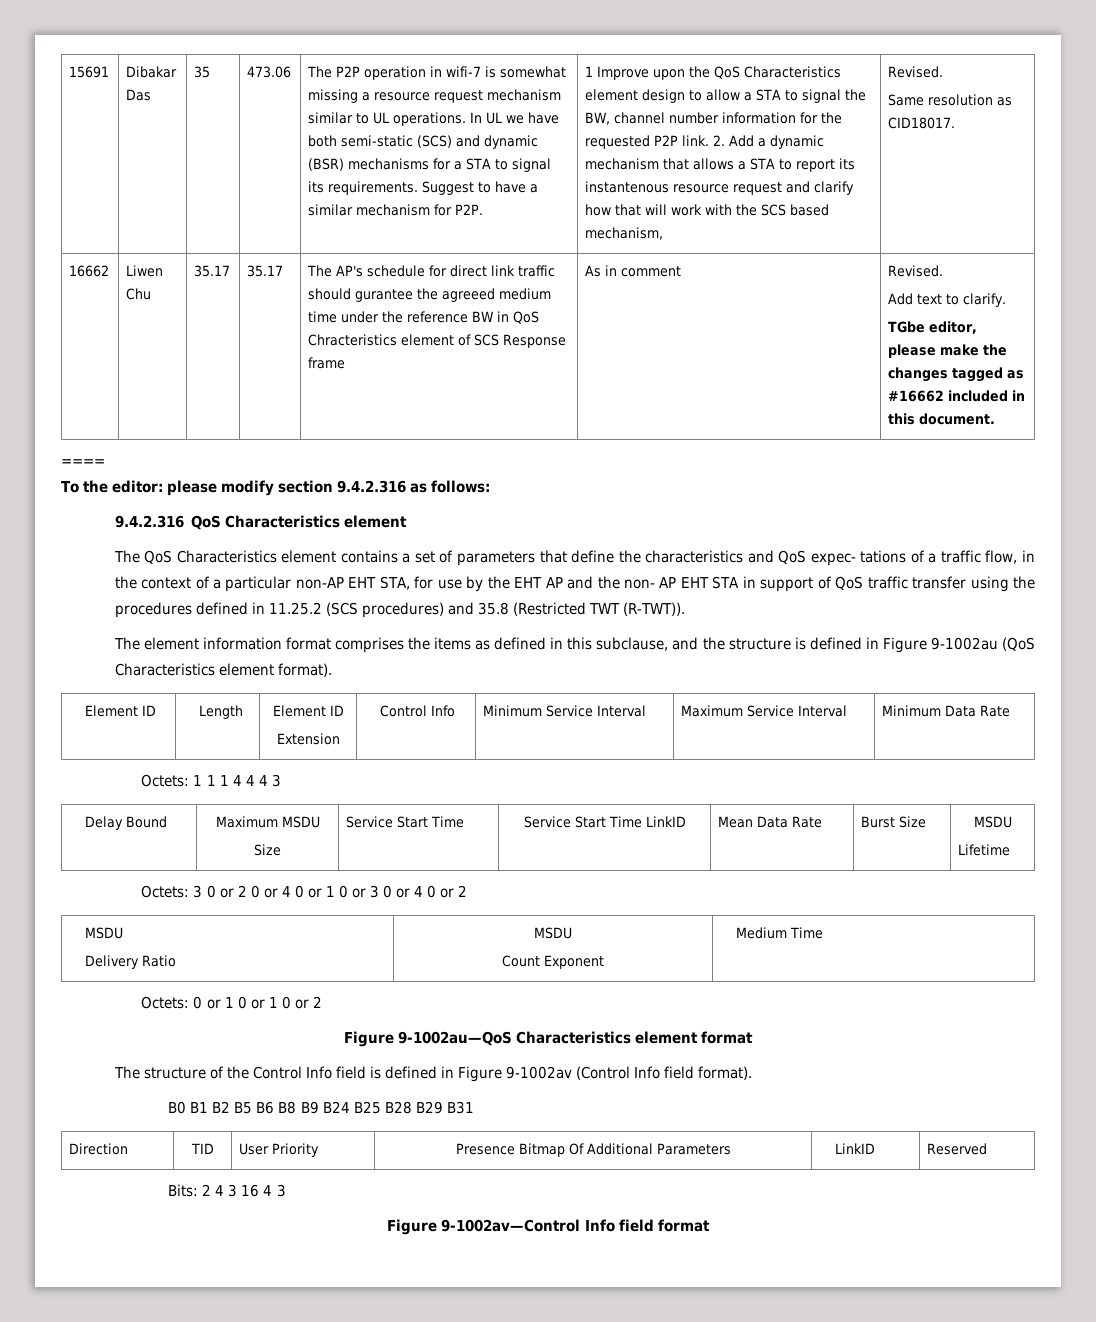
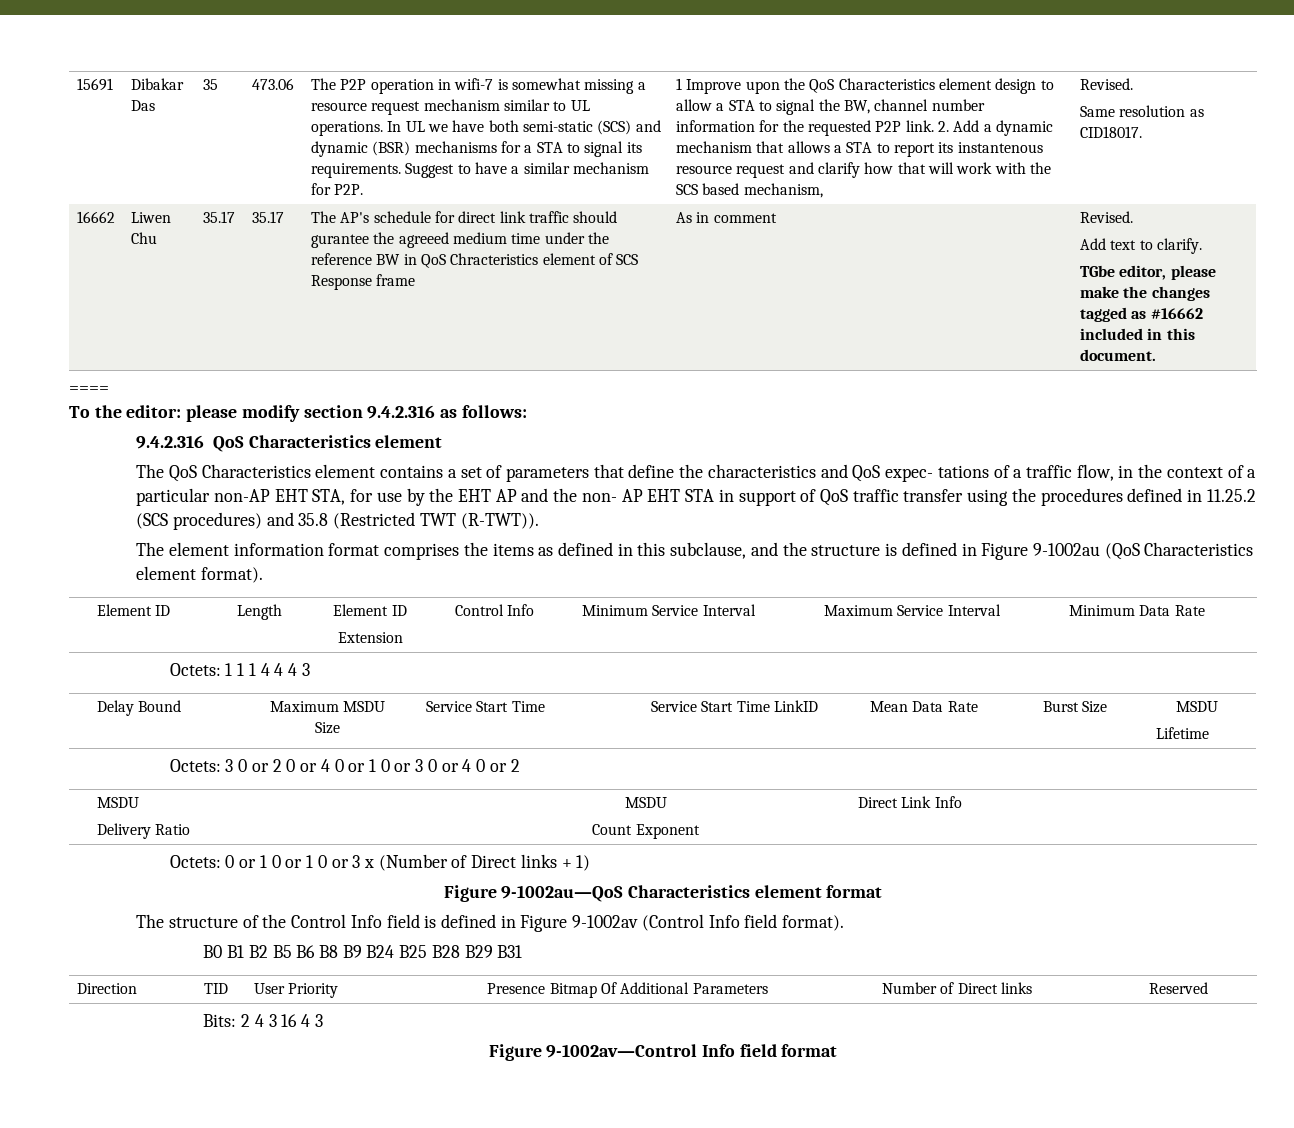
  Octets: 3 0 or 2 0 or 4 0 or 1 0 or 3 0 or 4 0 or 2
  MSDU
  Delivery Ratio | MSDU
- Count Exponent | Medium Time
+ Count Exponent | Direct Link Info
- Octets: 0 or 1 0 or 1 0 or 2
+ Octets: 0 or 1 0 or 1 0 or 3 x (Number of Direct links + 1)
- Direction | TID | User Priority | Presence Bitmap Of Additional Parameters | LinkID | Reserved
+ Direction | TID | User Priority | Presence Bitmap Of Additional Parameters | Number of Direct links | Reserved

